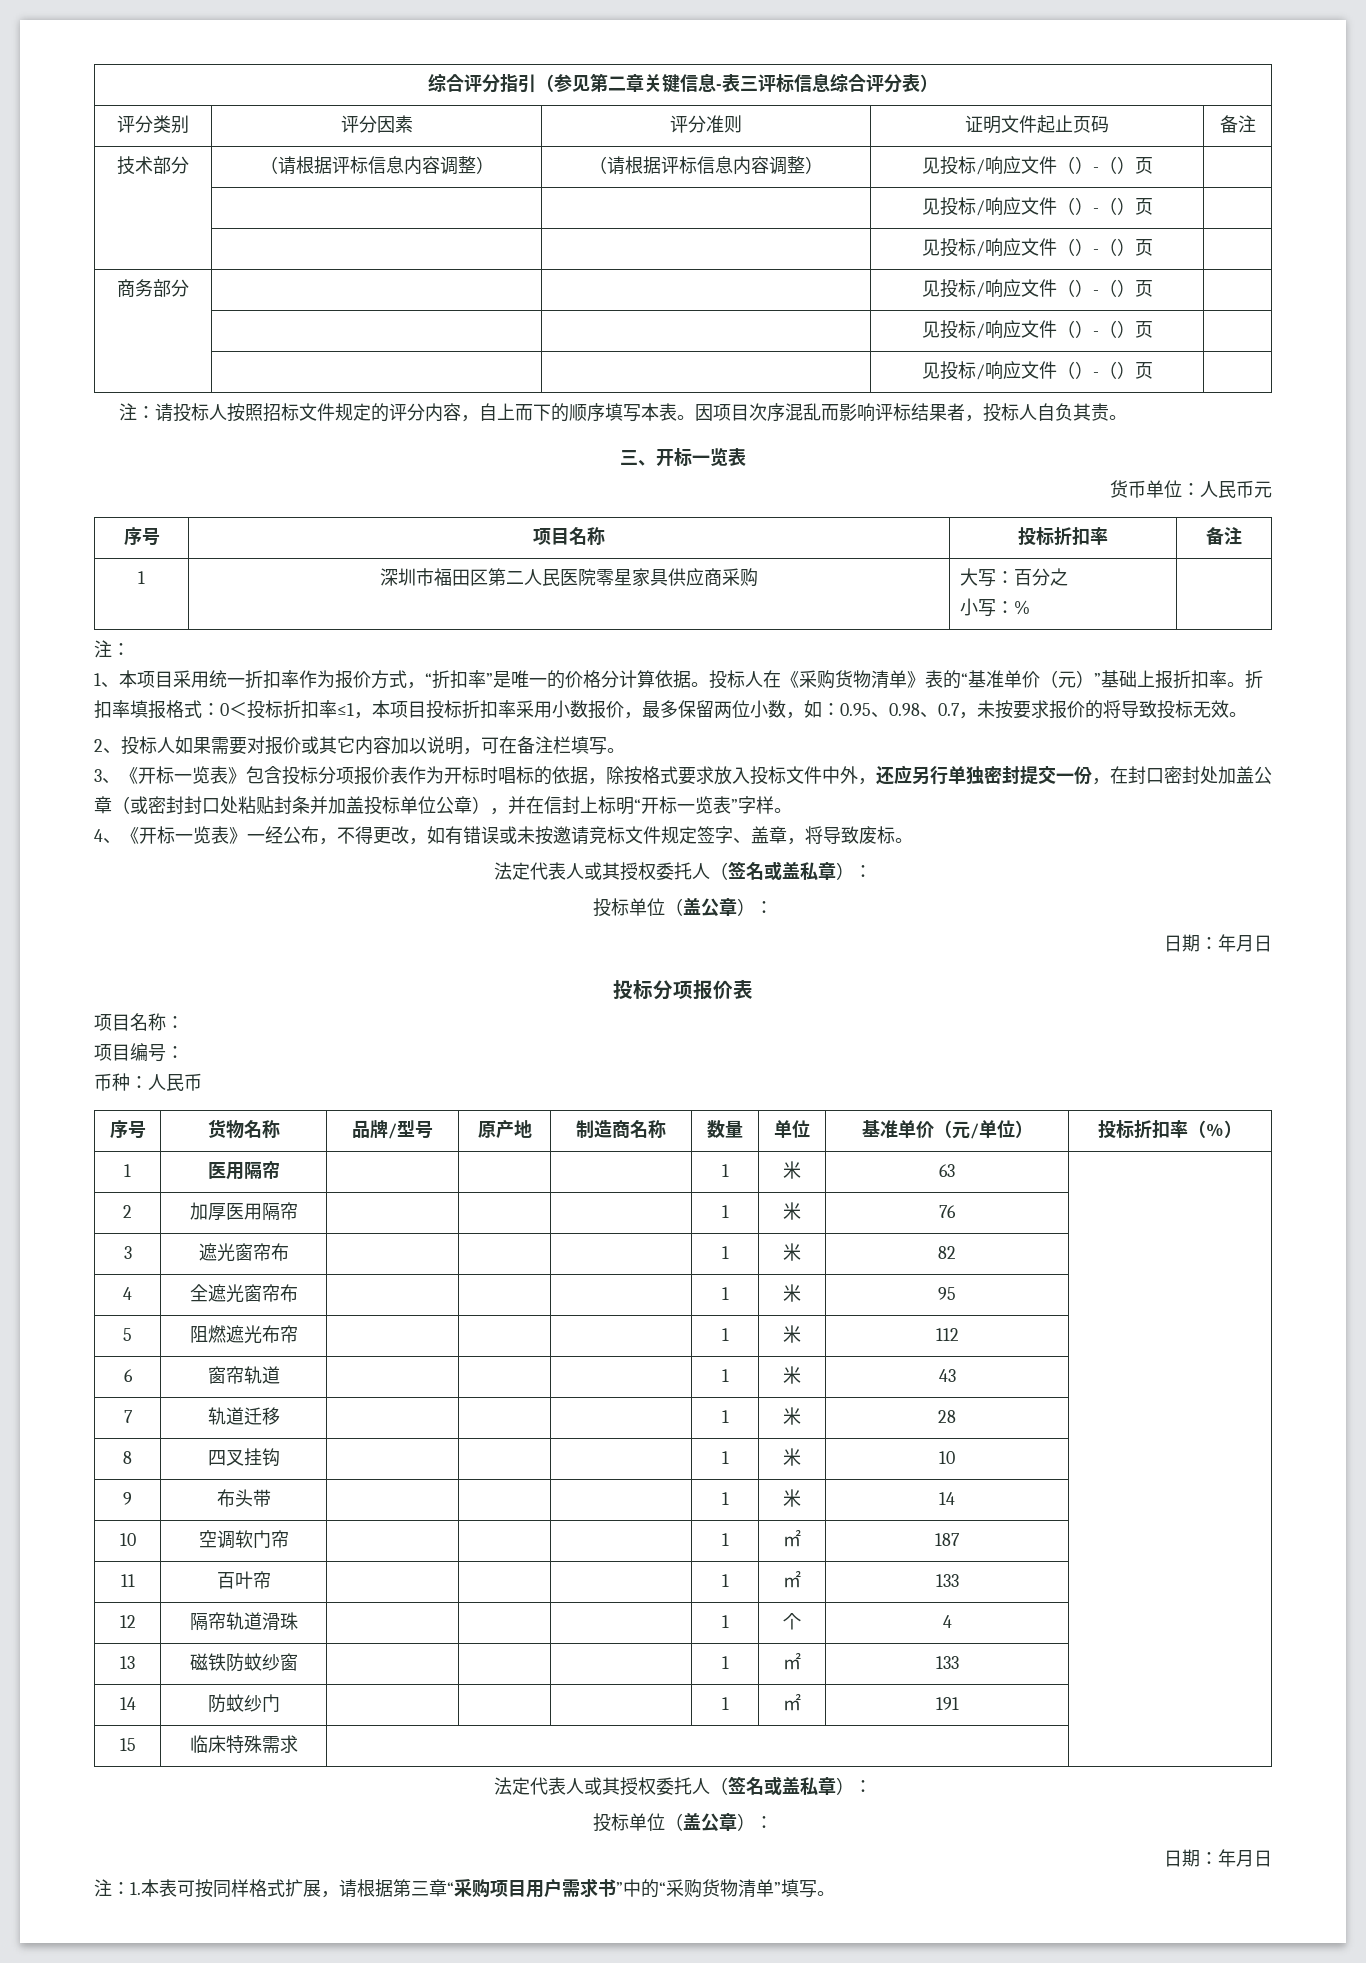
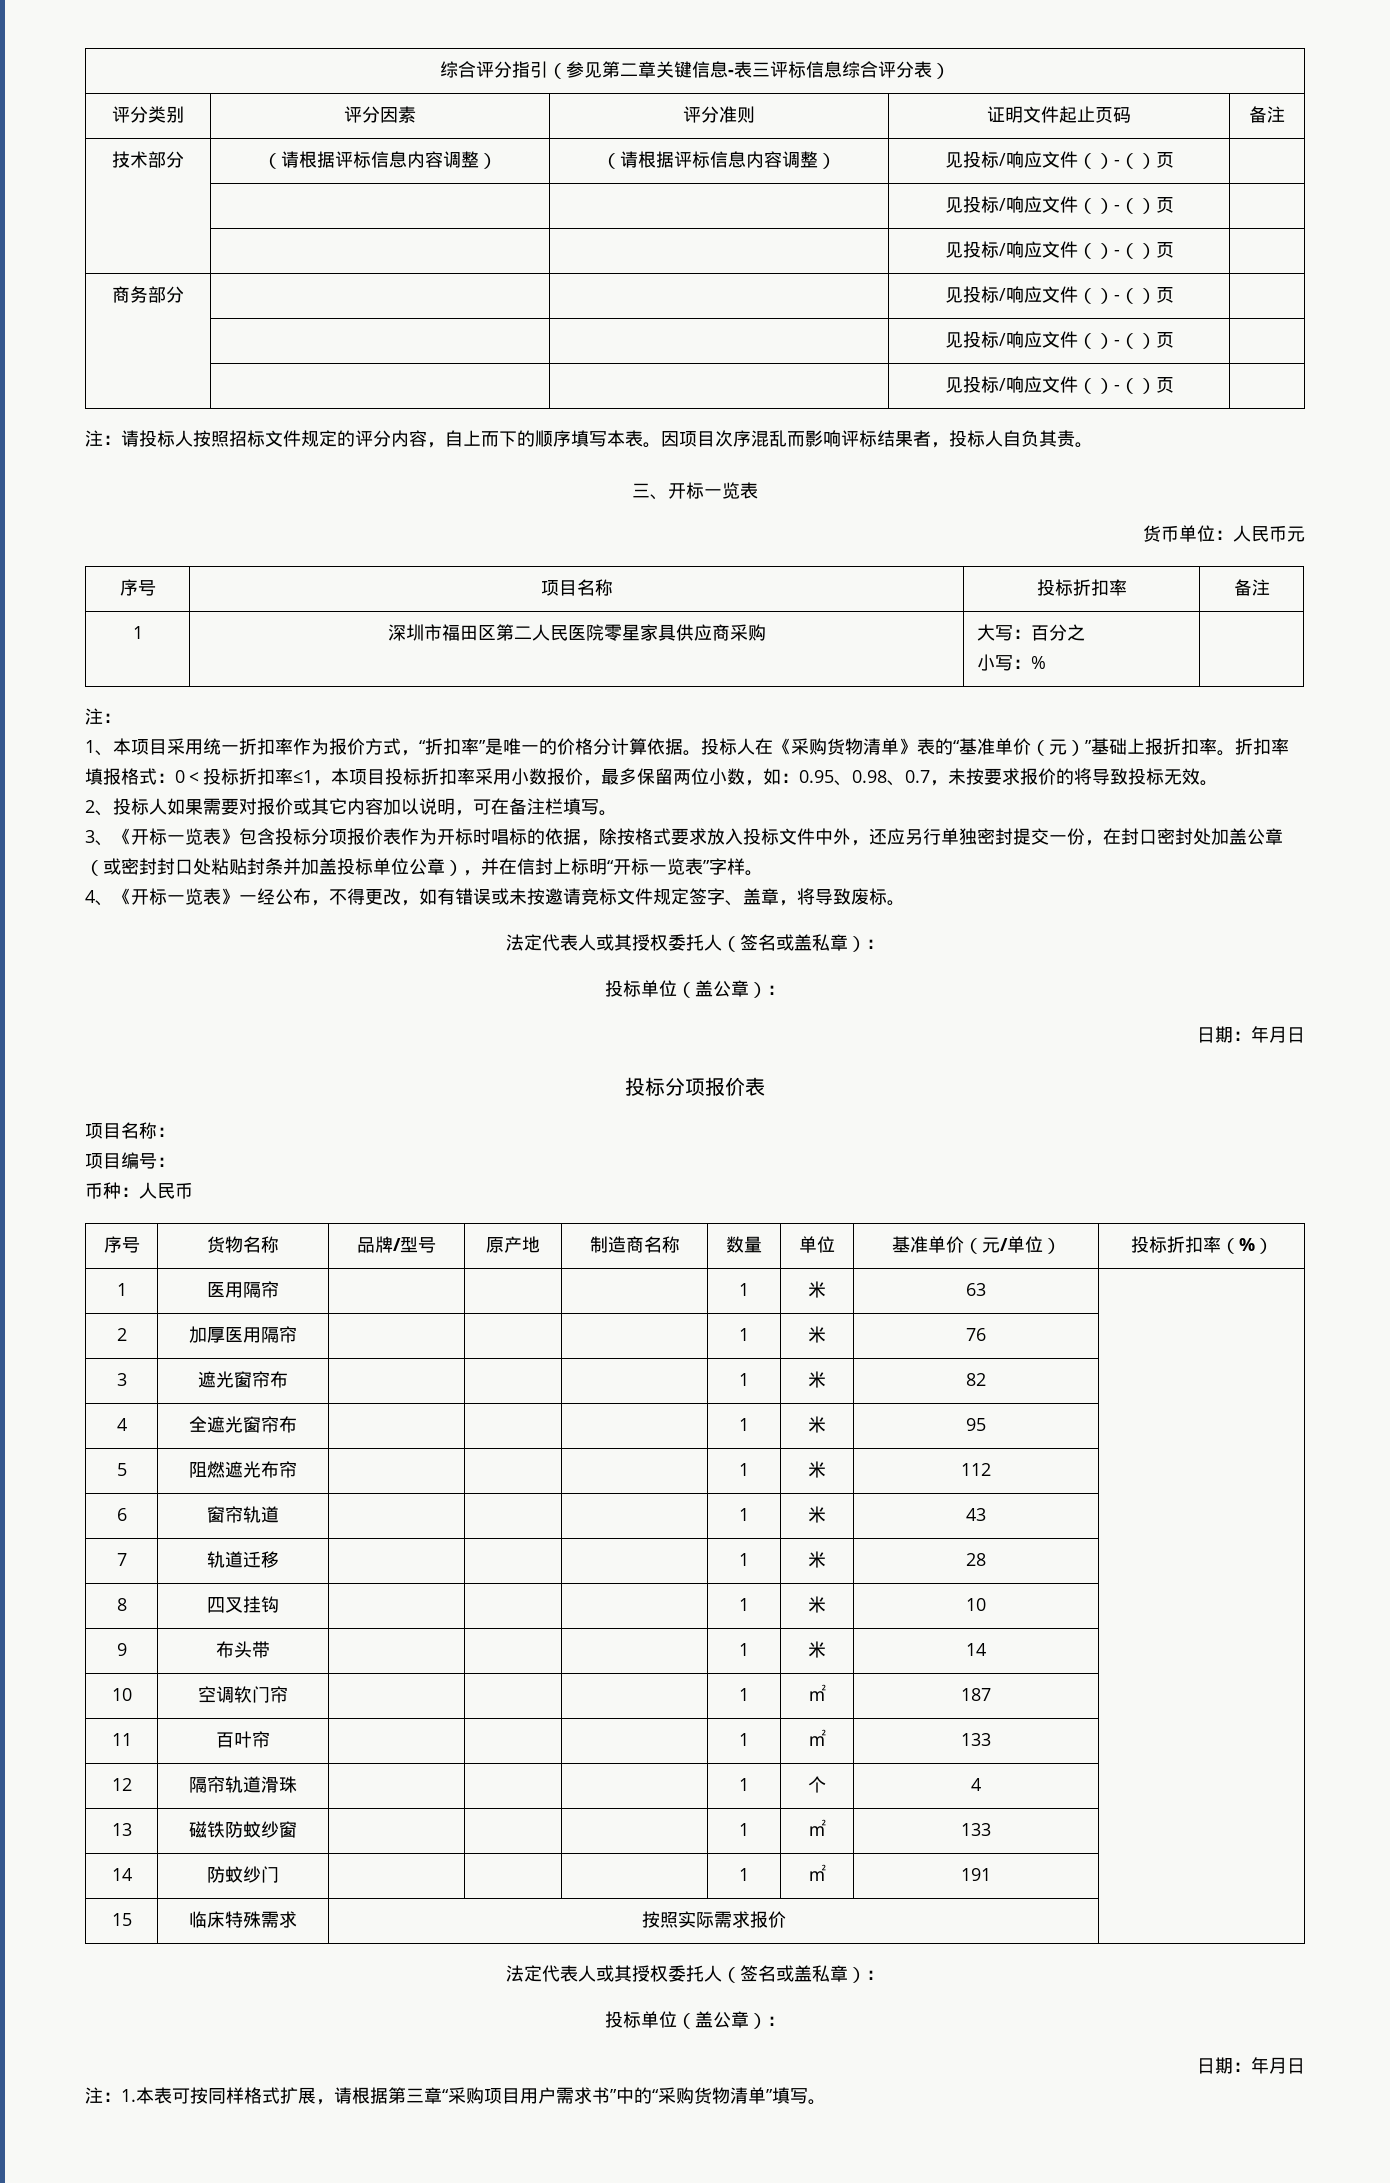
- 15 | 临床特殊需求 | |
+ 15 | 临床特殊需求 | 按照实际需求报价 |

